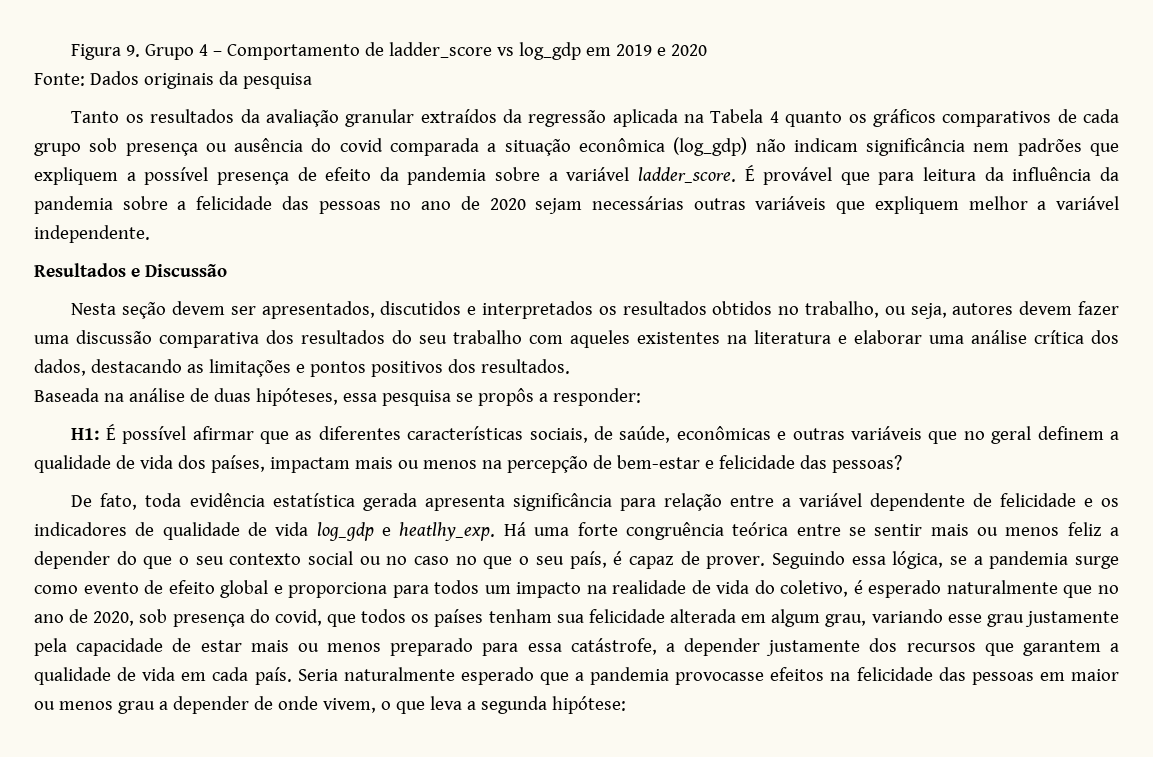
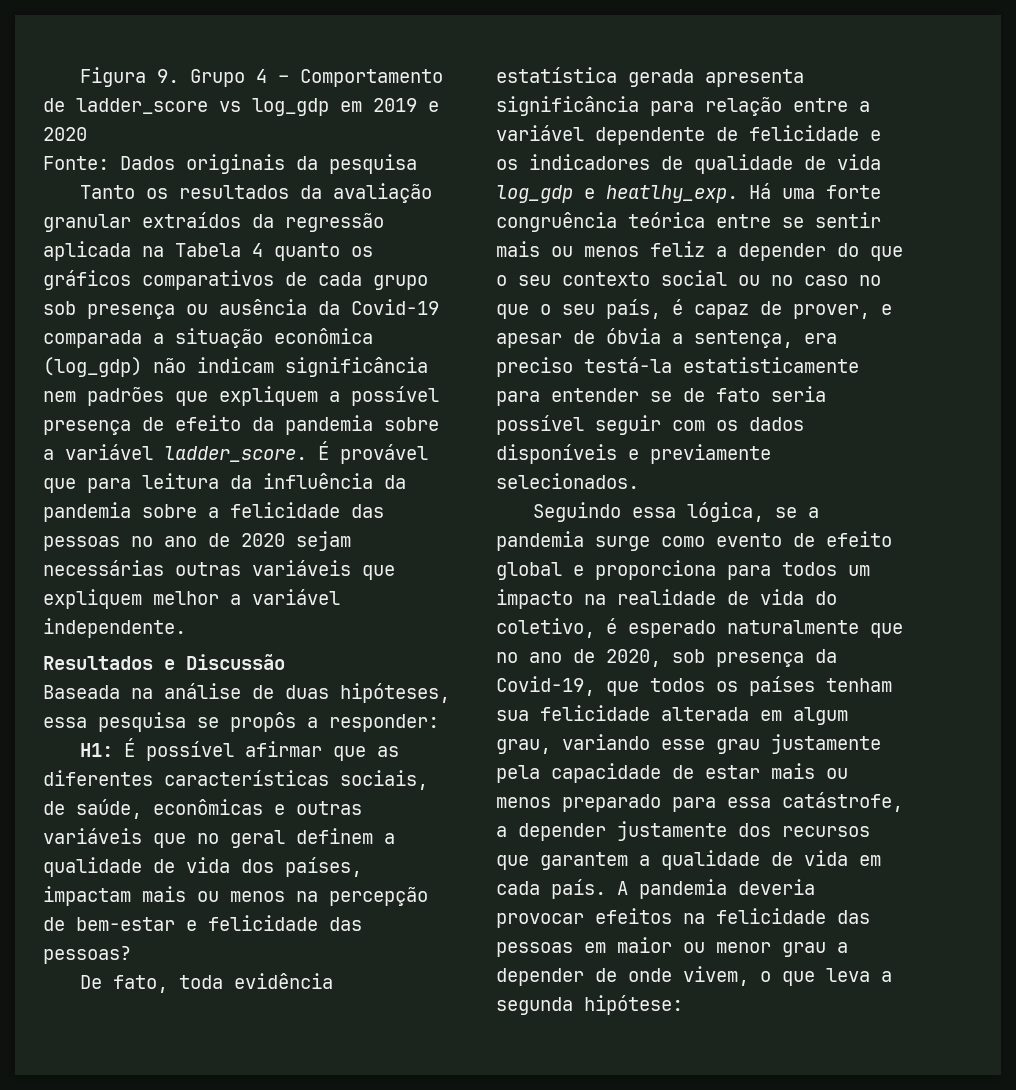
- Tanto os resultados da avaliação granular extraídos da regressão aplicada na Tabela 4 quanto os gráficos comparativos de cada grupo sob presença ou ausência do covid comparada a situação econômica (log_gdp) não indicam significância nem padrões que expliquem a possível presença de efeito da pandemia sobre a variável ladder_score.
+ Tanto os resultados da avaliação granular extraídos da regressão aplicada na Tabela 4 quanto os gráficos comparativos de cada grupo sob presença ou ausência da Covid-19 comparada a situação econômica (log_gdp) não indicam significância nem padrões que expliquem a possível presença de efeito da pandemia sobre a variável ladder_score.
- Nesta seção devem ser apresentados, discutidos e interpretados os resultados obtidos no trabalho, ou seja, autores devem fazer uma discussão comparativa dos resultados do seu trabalho com aqueles existentes na literatura e elaborar uma análise crítica dos dados, destacando as limitações e pontos positivos dos resultados.
- Há uma forte congruência teórica entre se sentir mais ou menos feliz a depender do que o seu contexto social ou no caso no que o seu país, é capaz de prover. Seguindo essa lógica, se a pandemia surge como evento de efeito global e proporciona para todos um impacto na realidade de vida do coletivo, é esperado naturalmente que no ano de 2020, sob presença do covid, que todos os países tenham sua felicidade alterada em algum grau, variando esse grau justamente pela capacidade de estar mais ou menos preparado para essa catástrofe, a depender justamente dos recursos que garantem a qualidade de vida em cada país.
+ Há uma forte congruência teórica entre se sentir mais ou menos feliz a depender do que o seu contexto social ou no caso no que o seu país, é capaz de prover, e apesar de óbvia a sentença, era preciso testá-la estatisticamente para entender se de fato seria possível seguir com os dados disponíveis e previamente selecionados.
+ Seguindo essa lógica, se a pandemia surge como evento de efeito global e proporciona para todos um impacto na realidade de vida do coletivo, é esperado naturalmente que no ano de 2020, sob presença da Covid-19, que todos os países tenham sua felicidade alterada em algum grau, variando esse grau justamente pela capacidade de estar mais ou menos preparado para essa catástrofe, a depender justamente dos recursos que garantem a qualidade de vida em cada país.
- Seria naturalmente esperado que a pandemia provocasse efeitos na felicidade das pessoas em maior ou menos grau a depender de onde vivem, o que leva a segunda hipótese:
+ A pandemia deveria provocar efeitos na felicidade das pessoas em maior ou menor grau a depender de onde vivem, o que leva a segunda hipótese:

